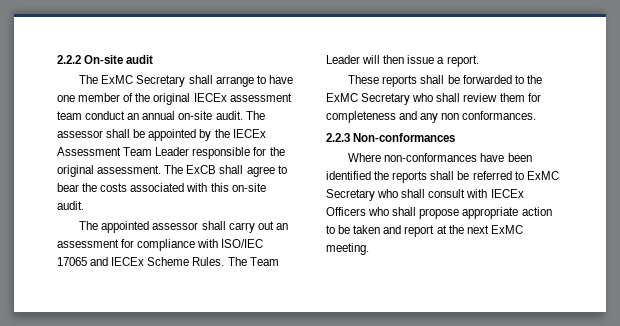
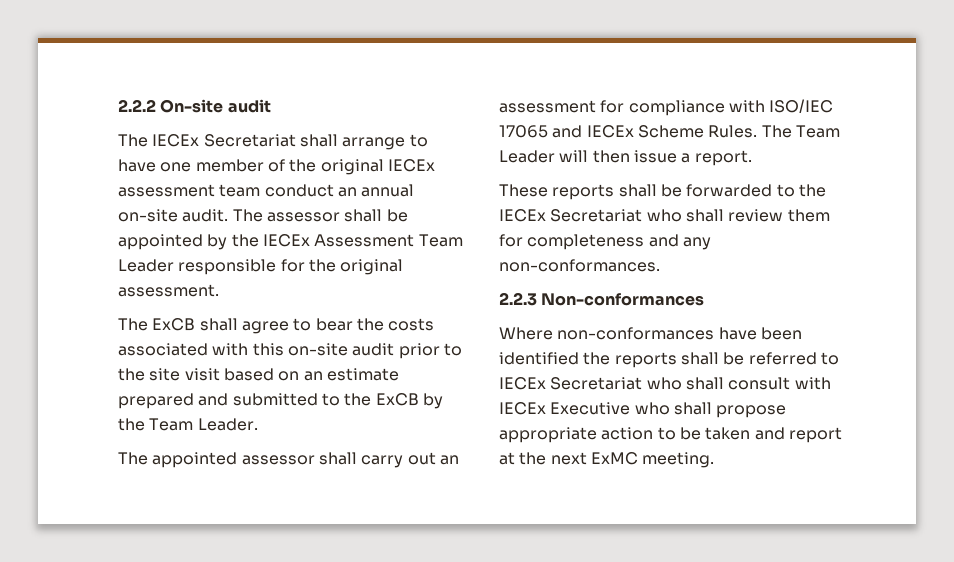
- The ExMC Secretary shall arrange to have one member of the original IECEx assessment team conduct an annual on-site audit.
+ The IECEx Secretariat shall arrange to have one member of the original IECEx assessment team conduct an annual on-site audit.
- The assessor shall be appointed by the IECEx Assessment Team Leader responsible for the original assessment. The ExCB shall agree to bear the costs associated with this on-site audit.
+ The assessor shall be appointed by the IECEx Assessment Team Leader responsible for the original assessment.
+ The ExCB shall agree to bear the costs associated with this on-site audit prior to the site visit based on an estimate prepared and submitted to the ExCB by the Team Leader.
- These reports shall be forwarded to the ExMC Secretary who shall review them for completeness and any non conformances.
+ These reports shall be forwarded to the IECEx Secretariat who shall review them for completeness and any non-conformances.
- Where non-conformances have been identified the reports shall be referred to ExMC Secretary who shall consult with IECEx Officers who shall propose appropriate action to be taken and report at the next ExMC meeting.
+ Where non-conformances have been identified the reports shall be referred to IECEx Secretariat who shall consult with IECEx Executive who shall propose appropriate action to be taken and report at the next ExMC meeting.

